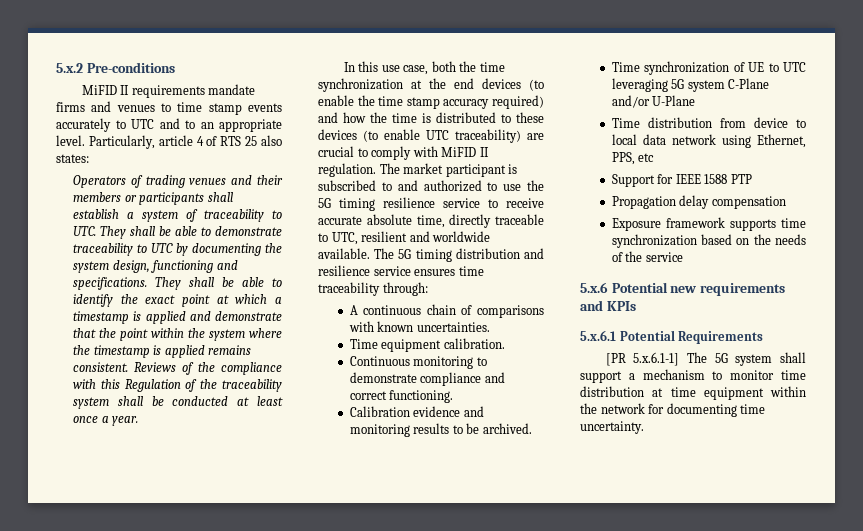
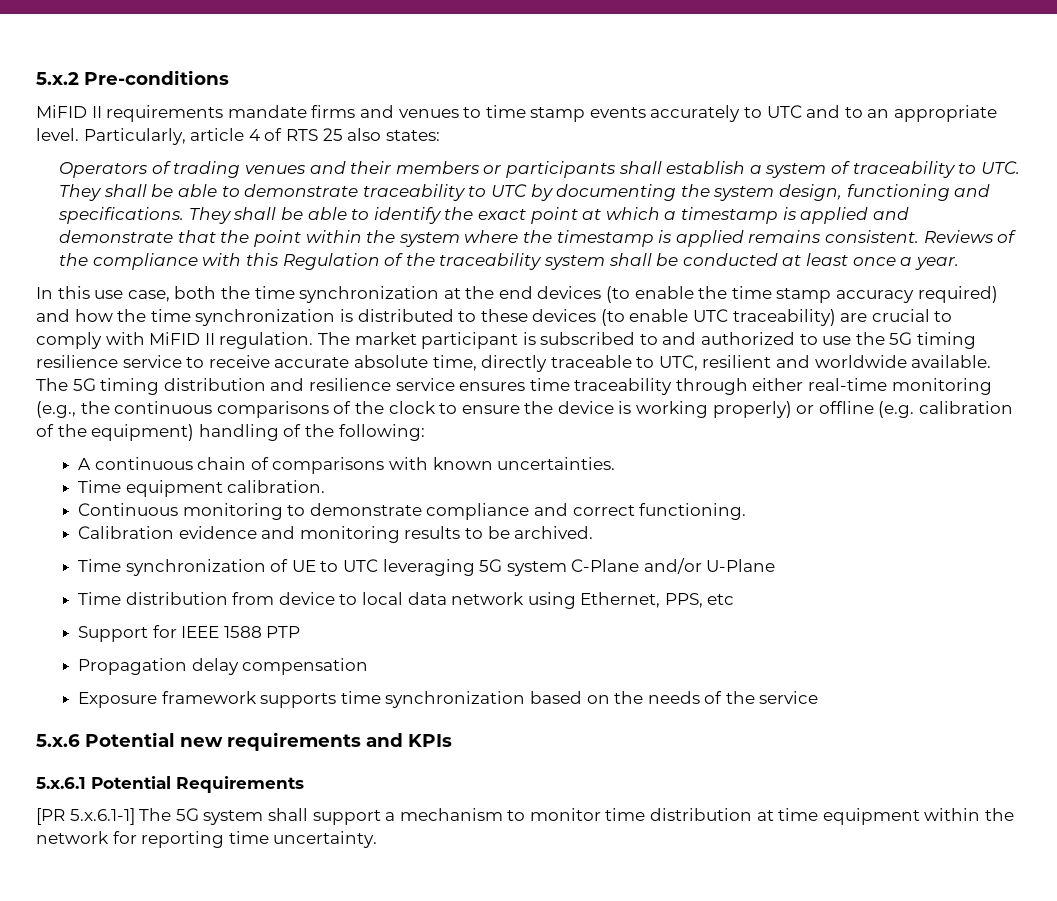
- In this use case, both the time synchronization at the end devices (to enable the time stamp accuracy required) and how the time is distributed to these devices (to enable UTC traceability) are crucial to comply with MiFID II regulation.
+ In this use case, both the time synchronization at the end devices (to enable the time stamp accuracy required) and how the time synchronization is distributed to these devices (to enable UTC traceability) are crucial to comply with MiFID II regulation.
- The 5G timing distribution and resilience service ensures time traceability through:
+ The 5G timing distribution and resilience service ensures time traceability through either real-time monitoring (e.g., the continuous comparisons of the clock to ensure the device is working properly) or offline (e.g. calibration of the equipment) handling of the following:
- [PR 5.x.6.1-1] The 5G system shall support a mechanism to monitor time distribution at time equipment within the network for documenting time uncertainty.
+ [PR 5.x.6.1-1] The 5G system shall support a mechanism to monitor time distribution at time equipment within the network for reporting time uncertainty.

